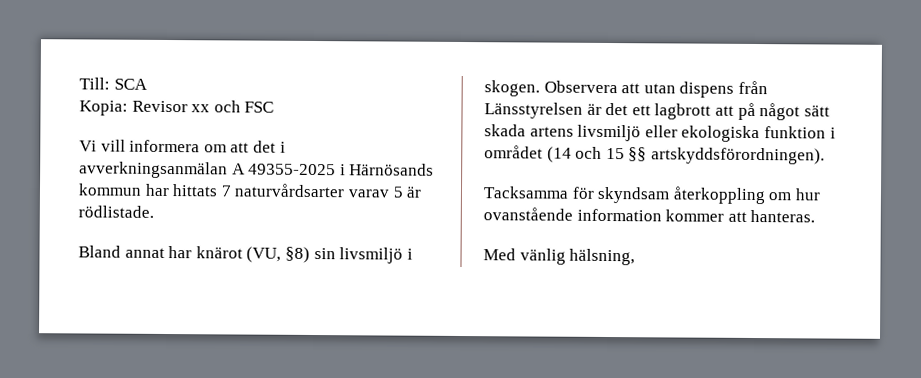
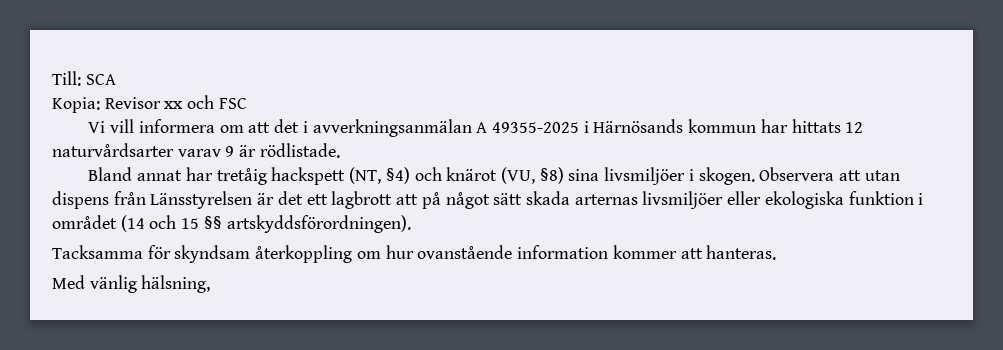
- Vi vill informera om att det i avverkningsanmälan A 49355-2025 i Härnösands kommun har hittats 7 naturvårdsarter varav 5 är rödlistade.
+ Vi vill informera om att det i avverkningsanmälan A 49355-2025 i Härnösands kommun har hittats 12 naturvårdsarter varav 9 är rödlistade.
- Bland annat har knärot (VU, §8) sin livsmiljö i skogen.
+ Bland annat har tretåig hackspett (NT, §4) och knärot (VU, §8) sina livsmiljöer i skogen.
- Observera att utan dispens från Länsstyrelsen är det ett lagbrott att på något sätt skada artens livsmiljö eller ekologiska funktion i området (14 och 15 §§ artskyddsförordningen).
+ Observera att utan dispens från Länsstyrelsen är det ett lagbrott att på något sätt skada arternas livsmiljöer eller ekologiska funktion i området (14 och 15 §§ artskyddsförordningen).

